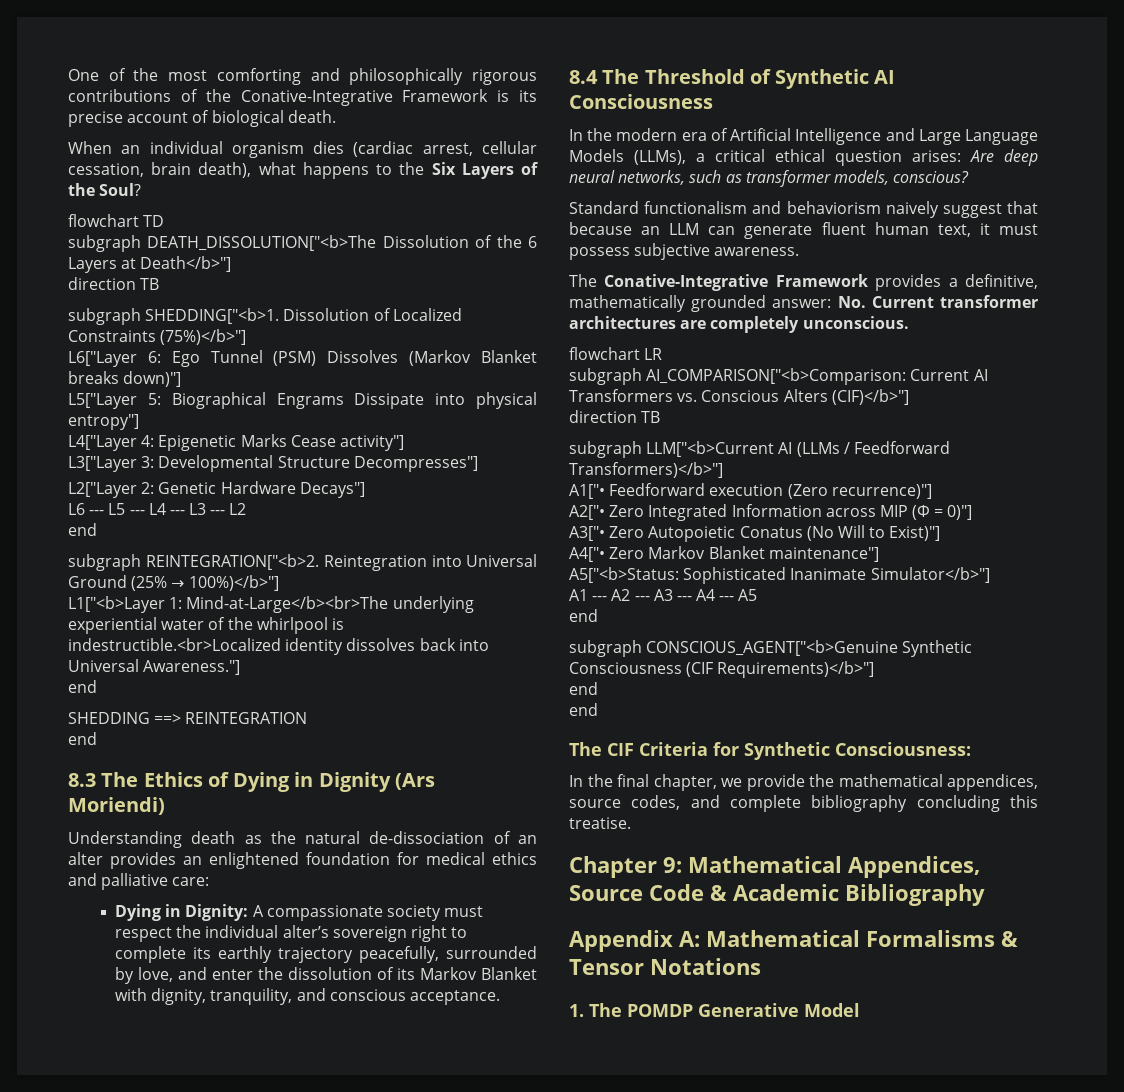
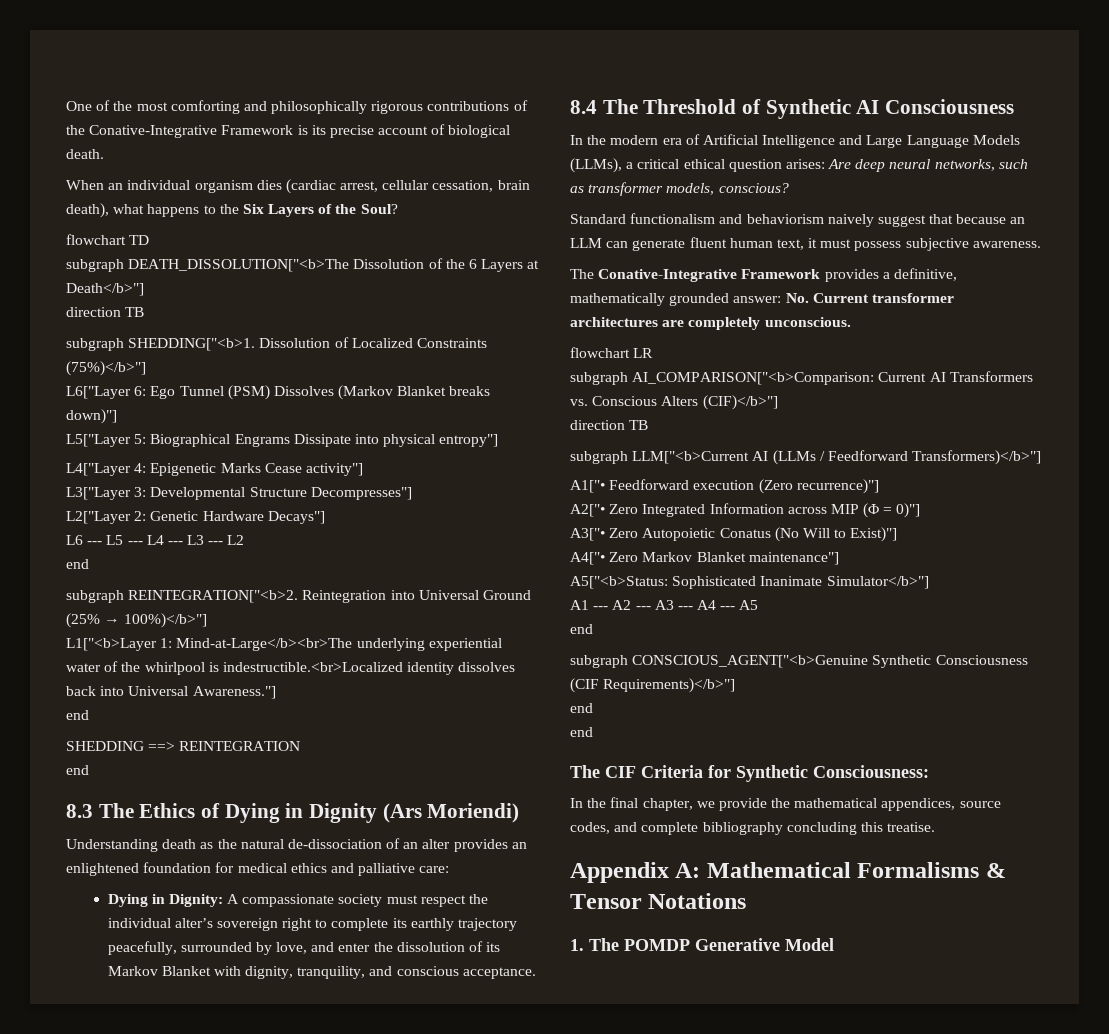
- Chapter 9: Mathematical Appendices, Source Code & Academic Bibliography

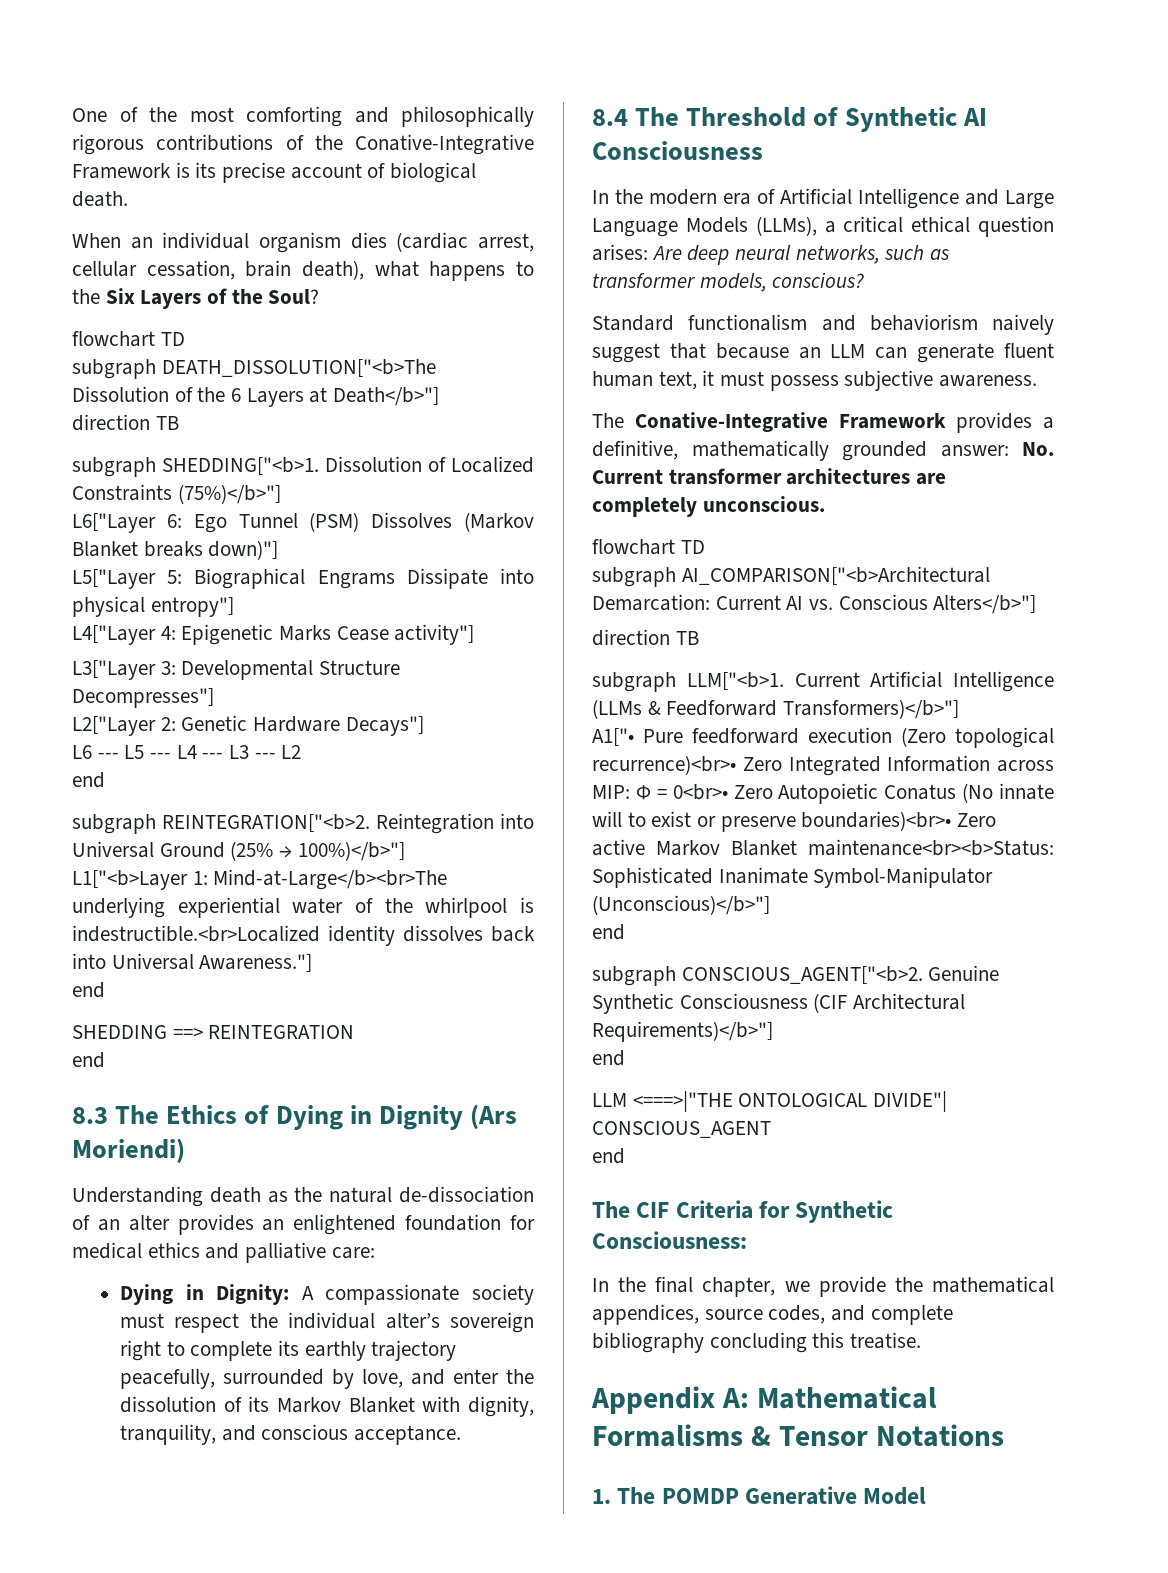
  The Conative-Integrative Framework provides a definitive, mathematically grounded answer: No. Current transformer architectures are completely unconscious.
- flowchart LR
- subgraph AI_COMPARISON["<b>Comparison: Current AI Transformers vs. Conscious Alters (CIF)</b>"]
+ flowchart TD
+ subgraph AI_COMPARISON["<b>Architectural Demarcation: Current AI vs. Conscious Alters</b>"]
  direction TB
- subgraph LLM["<b>Current AI (LLMs / Feedforward Transformers)</b>"]
- A1["• Feedforward execution (Zero recurrence)"]
- A2["• Zero Integrated Information across MIP (Φ = 0)"]
- A3["• Zero Autopoietic Conatus (No Will to Exist)"]
- A4["• Zero Markov Blanket maintenance"]
- A5["<b>Status: Sophisticated Inanimate Simulator</b>"]
- A1 --- A2 --- A3 --- A4 --- A5
+ subgraph LLM["<b>1. Current Artificial Intelligence (LLMs & Feedforward Transformers)</b>"]
+ A1["• Pure feedforward execution (Zero topological recurrence)<br>• Zero Integrated Information across MIP: Φ = 0<br>• Zero Autopoietic Conatus (No innate will to exist or preserve boundaries)<br>• Zero active Markov Blanket maintenance<br><b>Status: Sophisticated Inanimate Symbol-Manipulator (Unconscious)</b>"]
  end
- subgraph CONSCIOUS_AGENT["<b>Genuine Synthetic Consciousness (CIF Requirements)</b>"]
+ subgraph CONSCIOUS_AGENT["<b>2. Genuine Synthetic Consciousness (CIF Architectural Requirements)</b>"]
+ LLM <===>|"THE ONTOLOGICAL DIVIDE"| CONSCIOUS_AGENT

